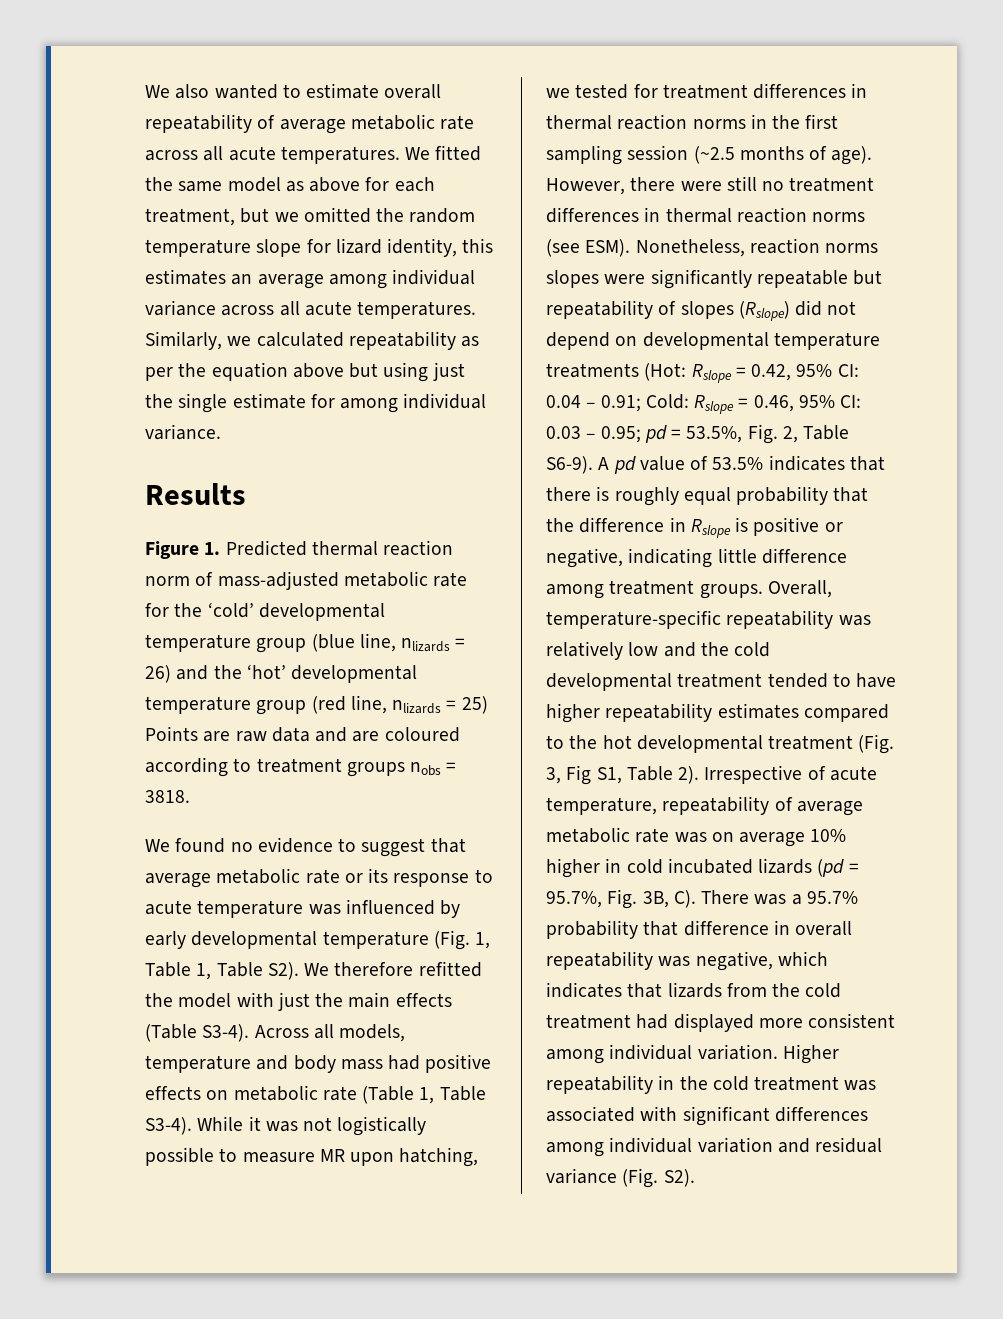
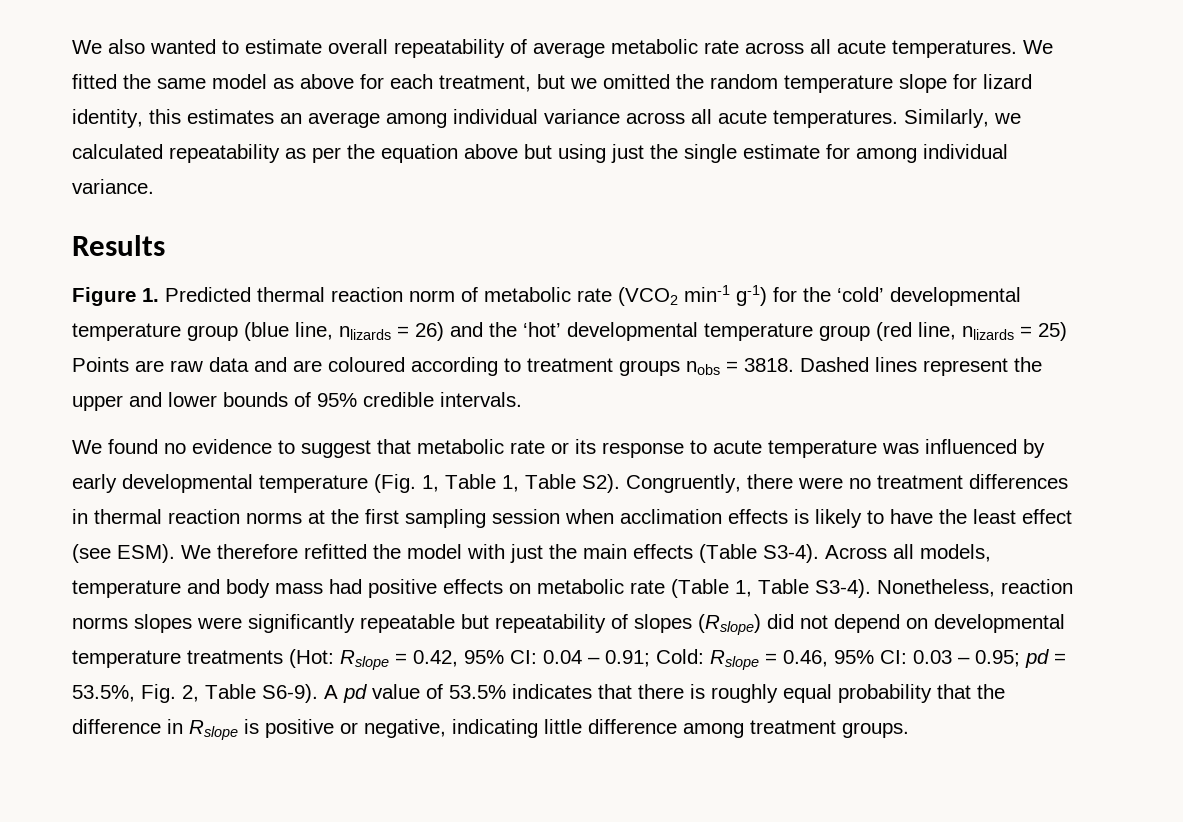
- Figure 1. Predicted thermal reaction norm of mass-adjusted metabolic rate for the ‘cold’ developmental temperature group (blue line, nlizards = 26) and the ‘hot’ developmental temperature group (red line, nlizards = 25) Points are raw data and are coloured according to treatment groups nobs = 3818.
+ Figure 1. Predicted thermal reaction norm of metabolic rate (VCO2 min-1 g-1) for the ‘cold’ developmental temperature group (blue line, nlizards = 26) and the ‘hot’ developmental temperature group (red line, nlizards = 25) Points are raw data and are coloured according to treatment groups nobs = 3818. Dashed lines represent the upper and lower bounds of 95% credible intervals.
- We found no evidence to suggest that average metabolic rate or its response to acute temperature was influenced by early developmental temperature (Fig. 1, Table 1, Table S2). We therefore refitted the model with just the main effects (Table S3-4).
+ We found no evidence to suggest that metabolic rate or its response to acute temperature was influenced by early developmental temperature (Fig. 1, Table 1, Table S2). Congruently, there were no treatment differences in thermal reaction norms at the first sampling session when acclimation effects is likely to have the least effect (see ESM). We therefore refitted the model with just the main effects (Table S3-4).
- While it was not logistically possible to measure MR upon hatching, we tested for treatment differences in thermal reaction norms in the first sampling session (~2.5 months of age). However, there were still no treatment differences in thermal reaction norms (see ESM).
- Overall, temperature-specific repeatability was relatively low and the cold developmental treatment tended to have higher repeatability estimates compared to the hot developmental treatment (Fig. 3, Fig S1, Table 2). Irrespective of acute temperature, repeatability of average metabolic rate was on average 10% higher in cold incubated lizards (pd = 95.7%, Fig. 3B, C). There was a 95.7% probability that difference in overall repeatability was negative, which indicates that lizards from the cold treatment had displayed more consistent among individual variation. Higher repeatability in the cold treatment was associated with significant differences among individual variation and residual variance (Fig. S2).

